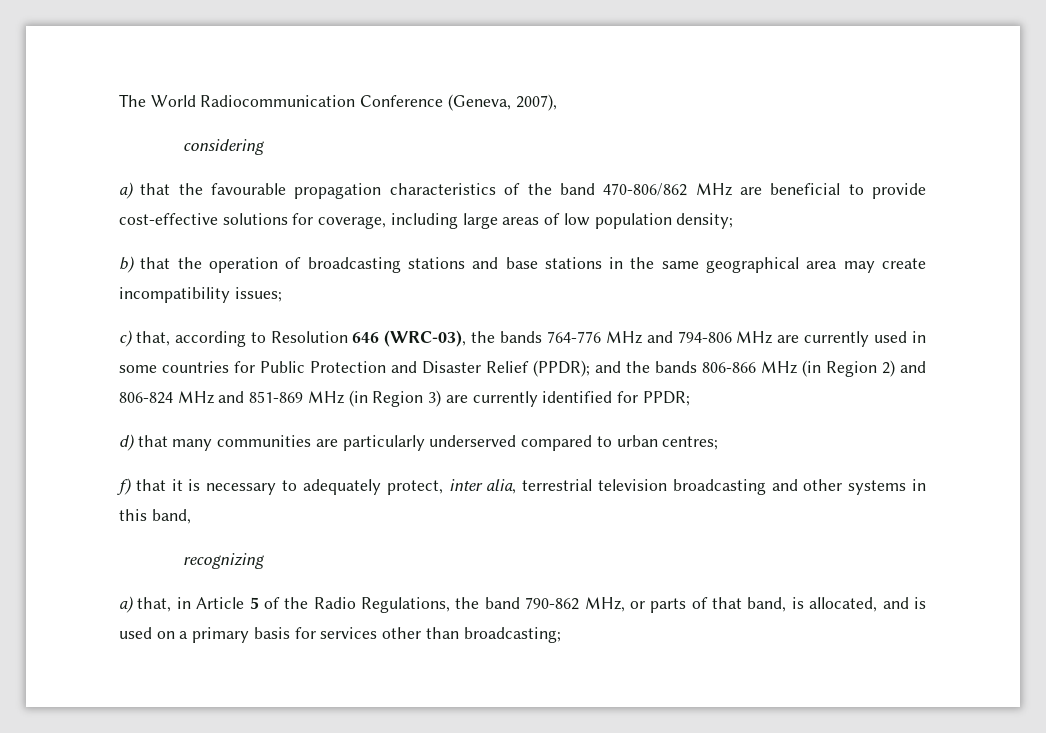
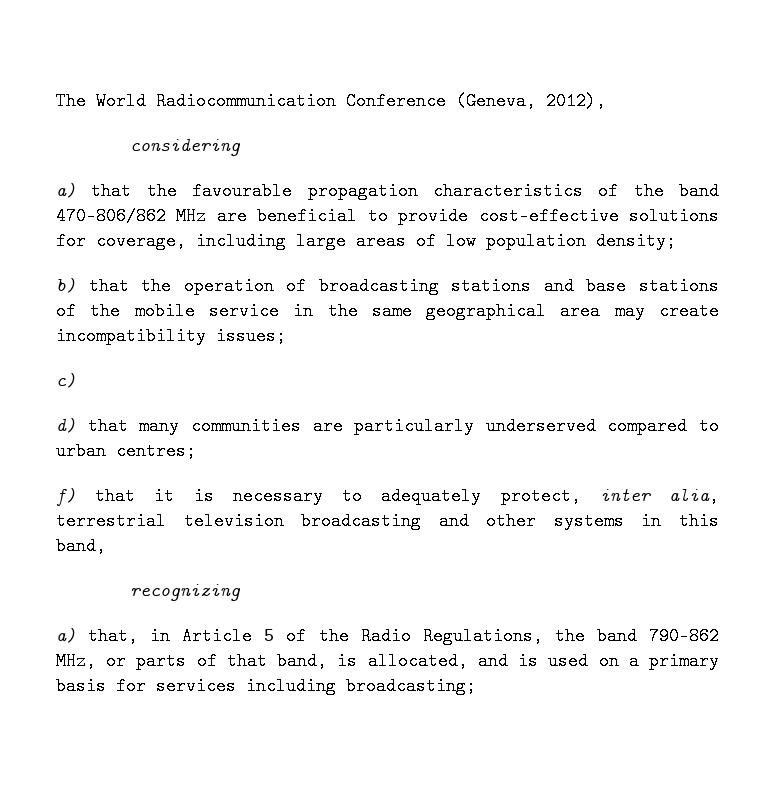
- The World Radiocommunication Conference (Geneva, 2007),
+ The World Radiocommunication Conference (Geneva, 2012),
- b) that the operation of broadcasting stations and base stations in the same geographical area may create incompatibility issues;
+ b) that the operation of broadcasting stations and base stations of the mobile service in the same geographical area may create incompatibility issues;
- c) that, according to Resolution 646 (WRC-03), the bands 764-776 MHz and 794-806 MHz are currently used in some countries for Public Protection and Disaster Relief (PPDR); and the bands 806-866 MHz (in Region 2) and 806-824 MHz and 851-869 MHz (in Region 3) are currently identified for PPDR;
+ c)
- a) that, in Article 5 of the Radio Regulations, the band 790-862 MHz, or parts of that band, is allocated, and is used on a primary basis for services other than broadcasting;
+ a) that, in Article 5 of the Radio Regulations, the band 790-862 MHz, or parts of that band, is allocated, and is used on a primary basis for services including broadcasting;

